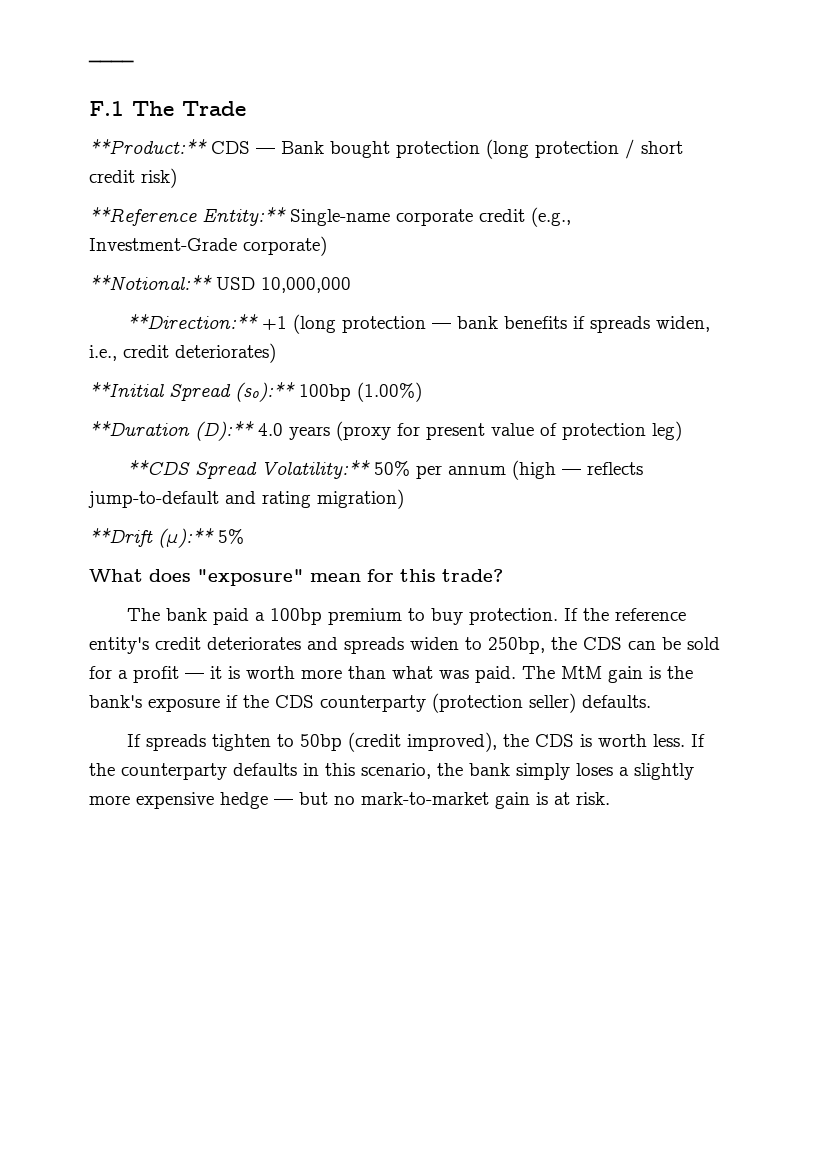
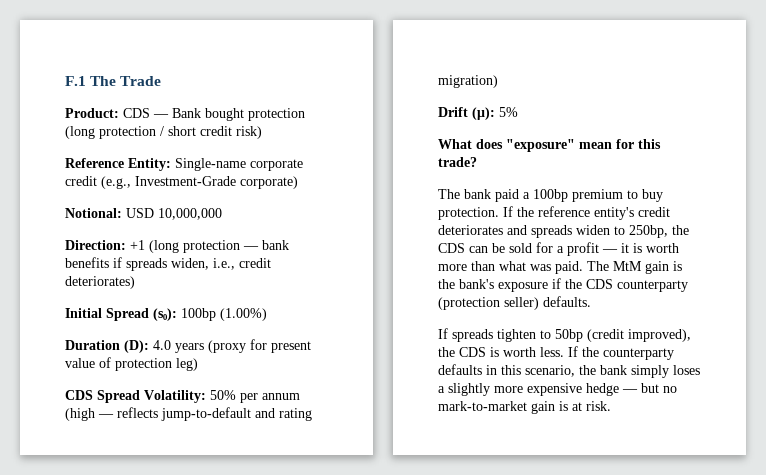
- ────
- **Product:** CDS — Bank bought protection (long protection / short credit risk)
+ Product: CDS — Bank bought protection (long protection / short credit risk)
- **Reference Entity:** Single-name corporate credit (e.g., Investment-Grade corporate)
+ Reference Entity: Single-name corporate credit (e.g., Investment-Grade corporate)
- **Notional:** USD 10,000,000
+ Notional: USD 10,000,000
- **Direction:** +1 (long protection — bank benefits if spreads widen, i.e., credit deteriorates)
+ Direction: +1 (long protection — bank benefits if spreads widen, i.e., credit deteriorates)
- **Initial Spread (s₀):** 100bp (1.00%)
+ Initial Spread (s₀): 100bp (1.00%)
- **Duration (D):** 4.0 years (proxy for present value of protection leg)
+ Duration (D): 4.0 years (proxy for present value of protection leg)
- **CDS Spread Volatility:** 50% per annum (high — reflects jump-to-default and rating migration)
+ CDS Spread Volatility: 50% per annum (high — reflects jump-to-default and rating migration)
- **Drift (μ):** 5%
+ Drift (μ): 5%

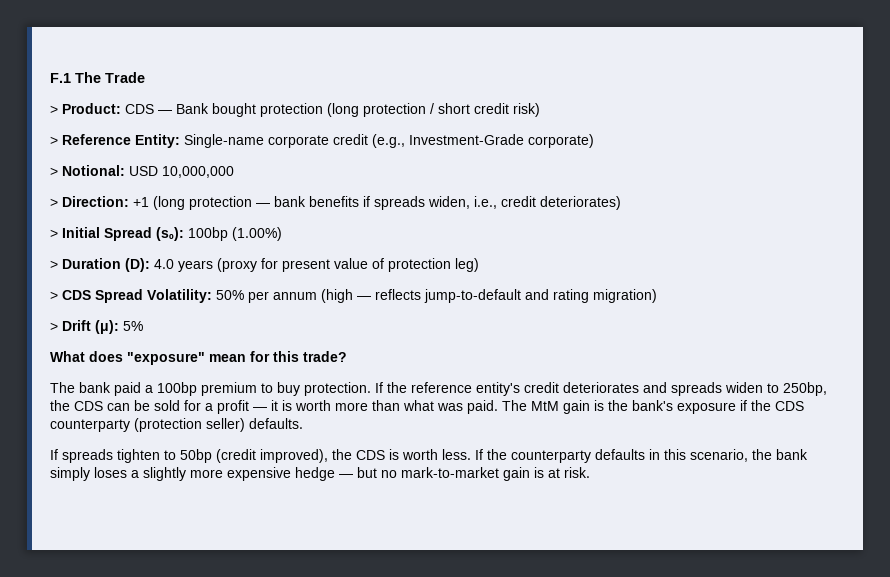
- Product: CDS — Bank bought protection (long protection / short credit risk)
+ > Product: CDS — Bank bought protection (long protection / short credit risk)
- Reference Entity: Single-name corporate credit (e.g., Investment-Grade corporate)
+ > Reference Entity: Single-name corporate credit (e.g., Investment-Grade corporate)
- Notional: USD 10,000,000
+ > Notional: USD 10,000,000
- Direction: +1 (long protection — bank benefits if spreads widen, i.e., credit deteriorates)
+ > Direction: +1 (long protection — bank benefits if spreads widen, i.e., credit deteriorates)
- Initial Spread (s₀): 100bp (1.00%)
+ > Initial Spread (s₀): 100bp (1.00%)
- Duration (D): 4.0 years (proxy for present value of protection leg)
+ > Duration (D): 4.0 years (proxy for present value of protection leg)
- CDS Spread Volatility: 50% per annum (high — reflects jump-to-default and rating migration)
+ > CDS Spread Volatility: 50% per annum (high — reflects jump-to-default and rating migration)
- Drift (μ): 5%
+ > Drift (μ): 5%

